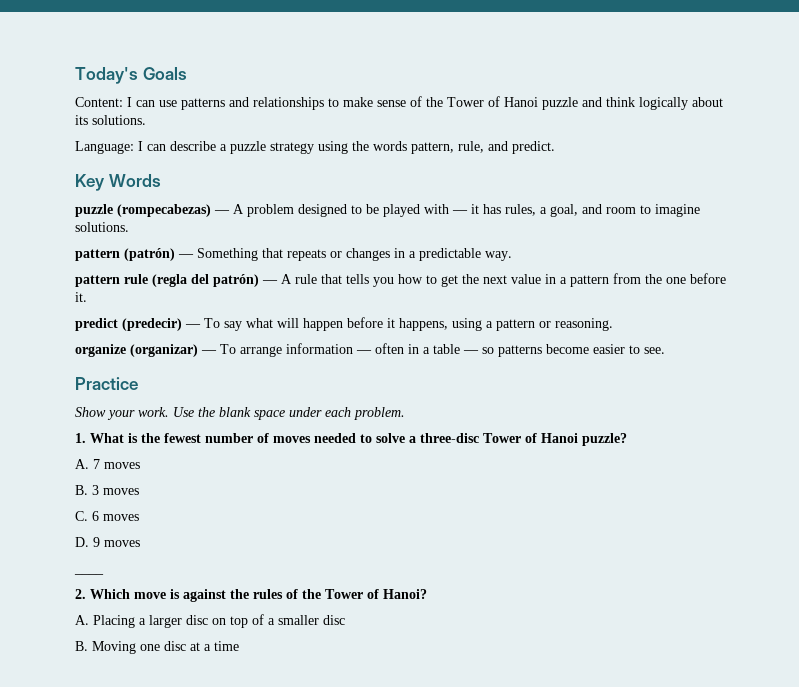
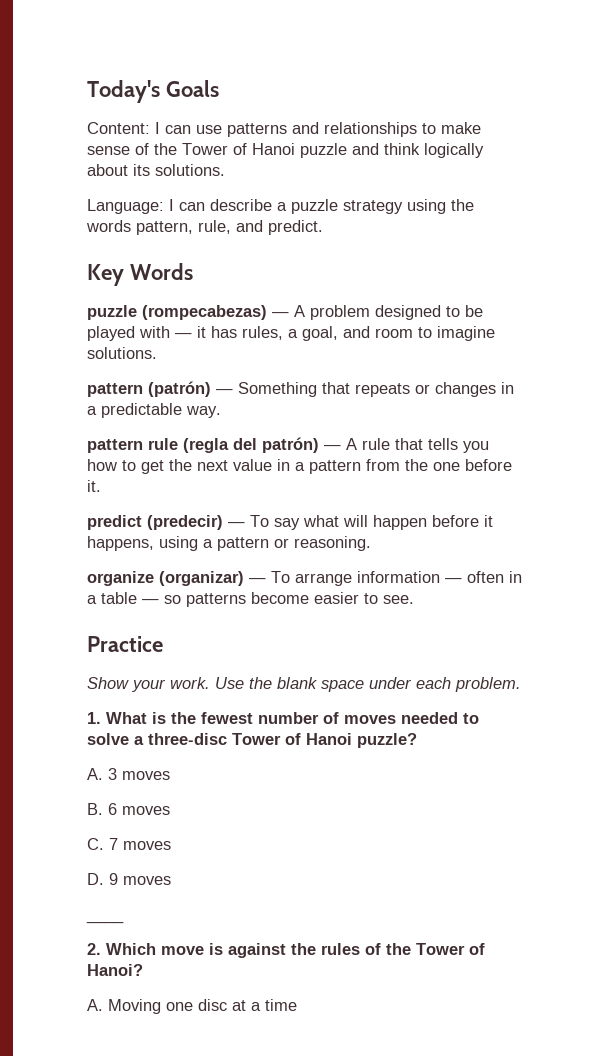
- A. 7 moves
+ A. 3 moves
- B. 3 moves
+ B. 6 moves
- C. 6 moves
+ C. 7 moves
- A. Placing a larger disc on top of a smaller disc
- B. Moving one disc at a time
+ A. Moving one disc at a time

